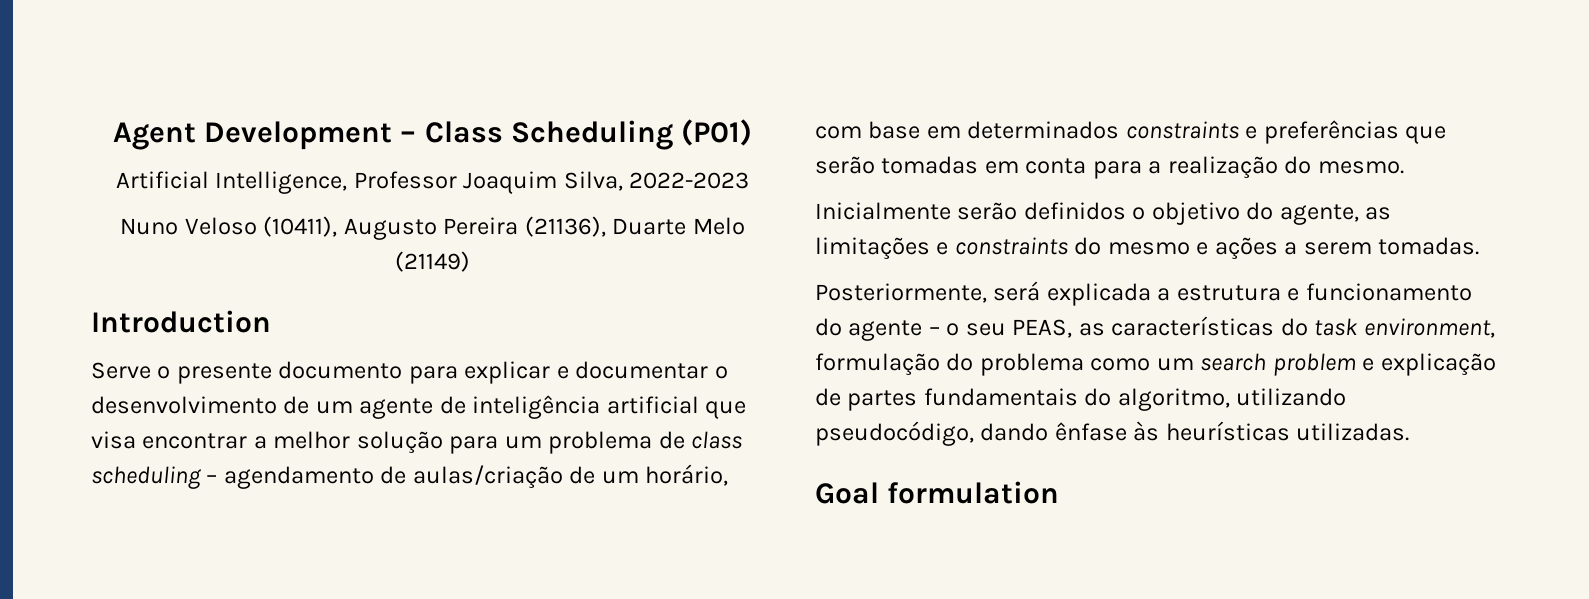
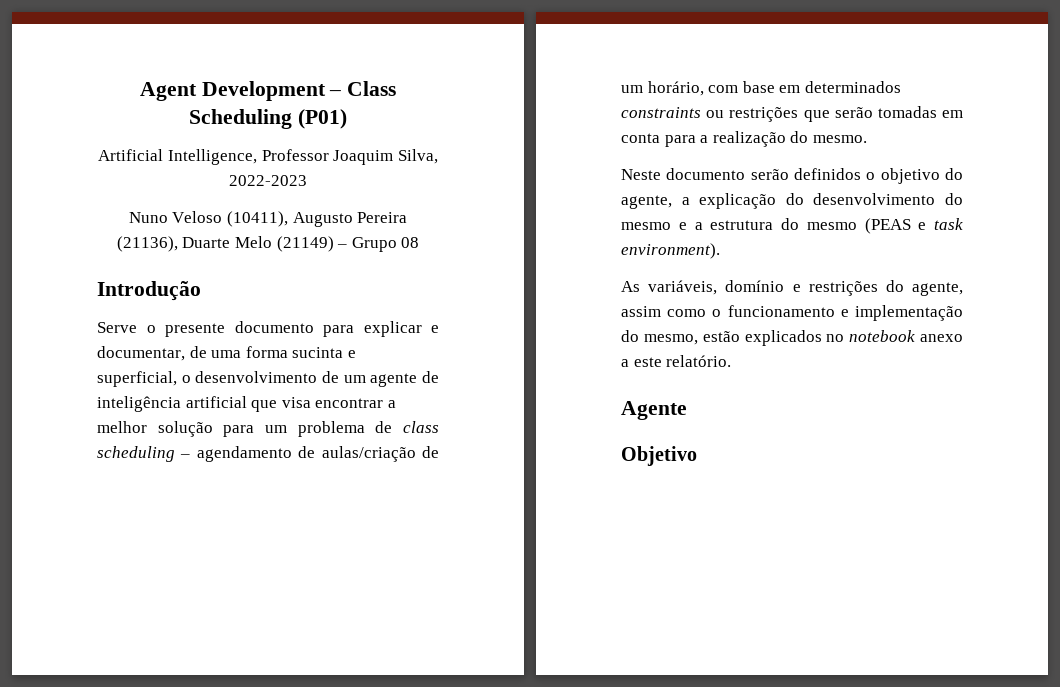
- Nuno Veloso (10411), Augusto Pereira (21136), Duarte Melo (21149)
- Introduction
+ Nuno Veloso (10411), Augusto Pereira (21136), Duarte Melo (21149) – Grupo 08
+ Introdução
- Serve o presente documento para explicar e documentar o desenvolvimento de um agente de inteligência artificial que visa encontrar a melhor solução para um problema de class scheduling – agendamento de aulas/criação de um horário, com base em determinados constraints e preferências que serão tomadas em conta para a realização do mesmo.
+ Serve o presente documento para explicar e documentar, de uma forma sucinta e superficial, o desenvolvimento de um agente de inteligência artificial que visa encontrar a melhor solução para um problema de class scheduling – agendamento de aulas/criação de um horário, com base em determinados constraints ou restrições que serão tomadas em conta para a realização do mesmo.
- Inicialmente serão definidos o objetivo do agente, as limitações e constraints do mesmo e ações a serem tomadas.
- Posteriormente, será explicada a estrutura e funcionamento do agente – o seu PEAS, as características do task environment, formulação do problema como um search problem e explicação de partes fundamentais do algoritmo, utilizando pseudocódigo, dando ênfase às heurísticas utilizadas.
- Goal formulation
+ Neste documento serão definidos o objetivo do agente, a explicação do desenvolvimento do mesmo e a estrutura do mesmo (PEAS e task environment).
+ As variáveis, domínio e restrições do agente, assim como o funcionamento e implementação do mesmo, estão explicados no notebook anexo a este relatório.
+ Agente
+ Objetivo

